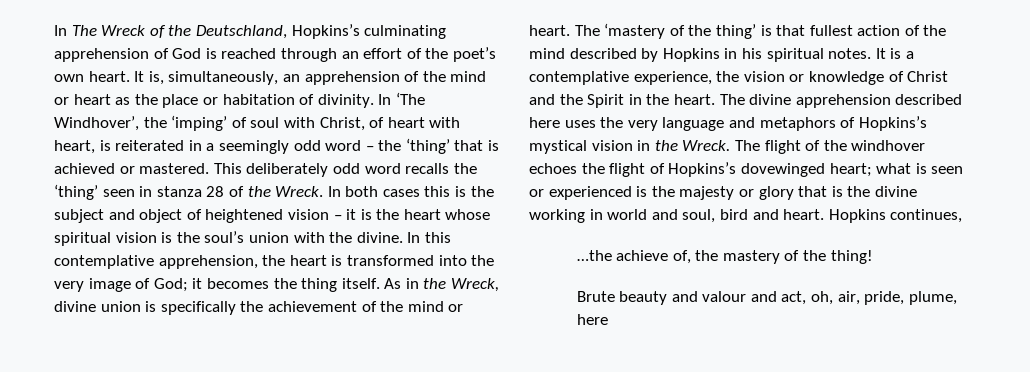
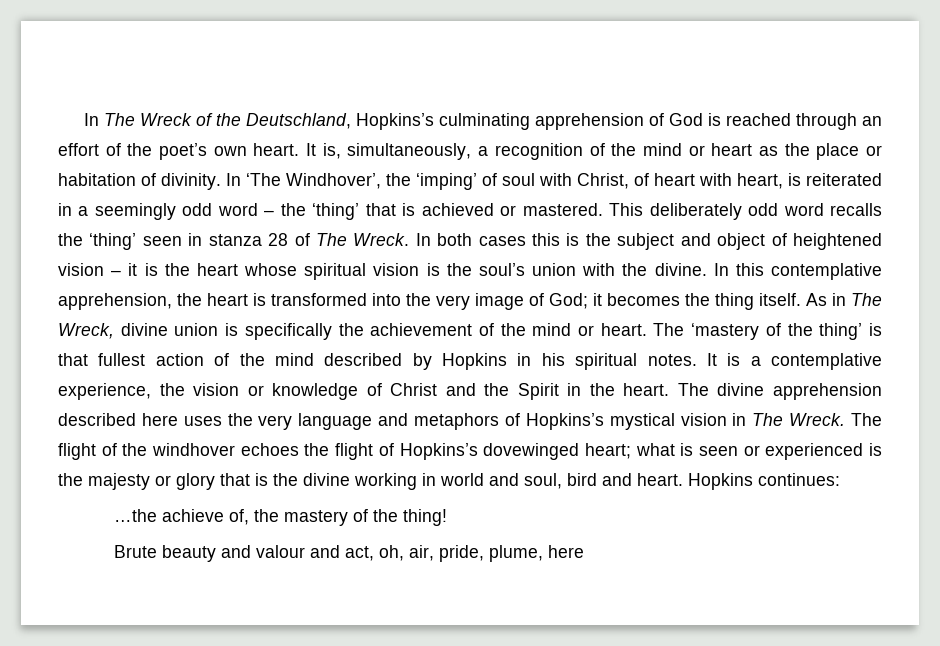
- It is, simultaneously, an apprehension of the mind or heart as the place or habitation of divinity.
+ It is, simultaneously, a recognition of the mind or heart as the place or habitation of divinity.
- This deliberately odd word recalls the ‘thing’ seen in stanza 28 of the Wreck.
+ This deliberately odd word recalls the ‘thing’ seen in stanza 28 of The Wreck.
- As in the Wreck, divine union is specifically the achievement of the mind or heart.
+ As in The Wreck, divine union is specifically the achievement of the mind or heart.
- The divine apprehension described here uses the very language and metaphors of Hopkins’s mystical vision in the Wreck.
+ The divine apprehension described here uses the very language and metaphors of Hopkins’s mystical vision in The Wreck.
- Hopkins continues,
+ Hopkins continues:

